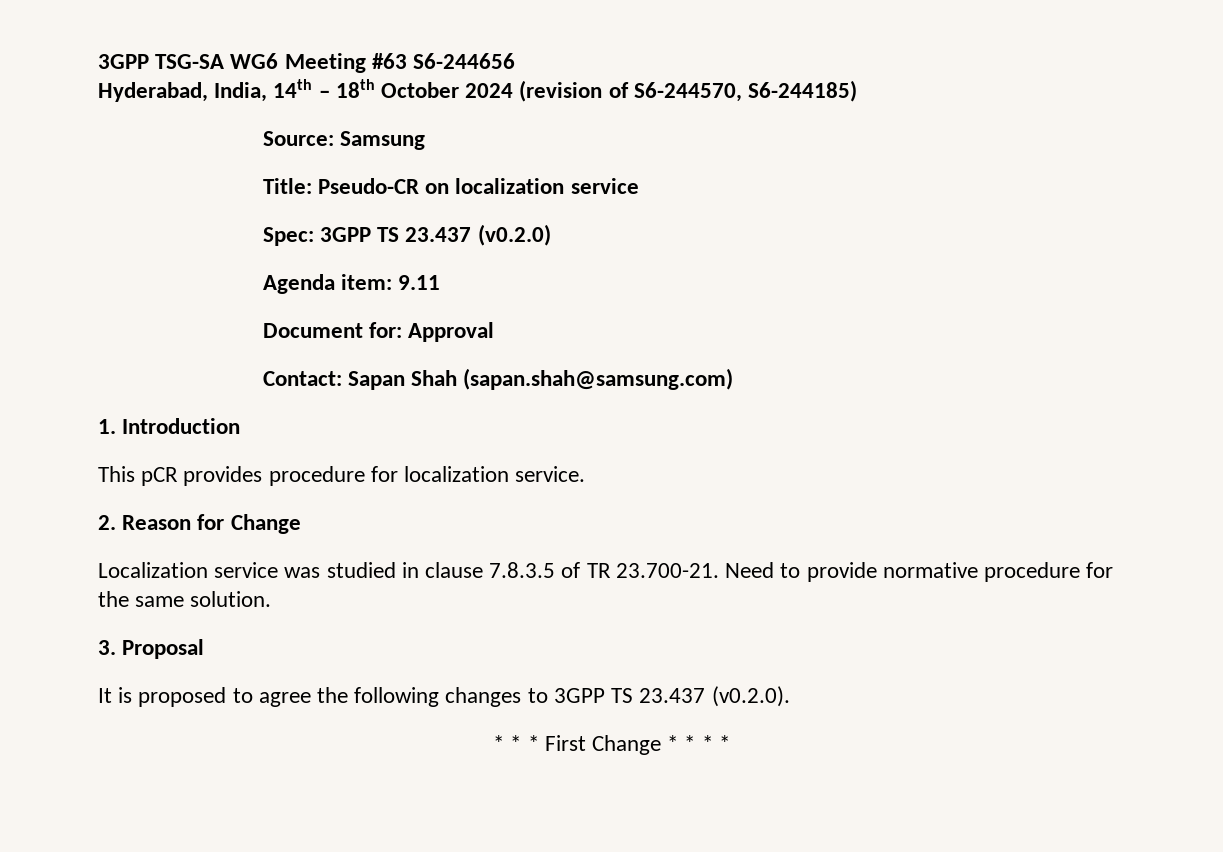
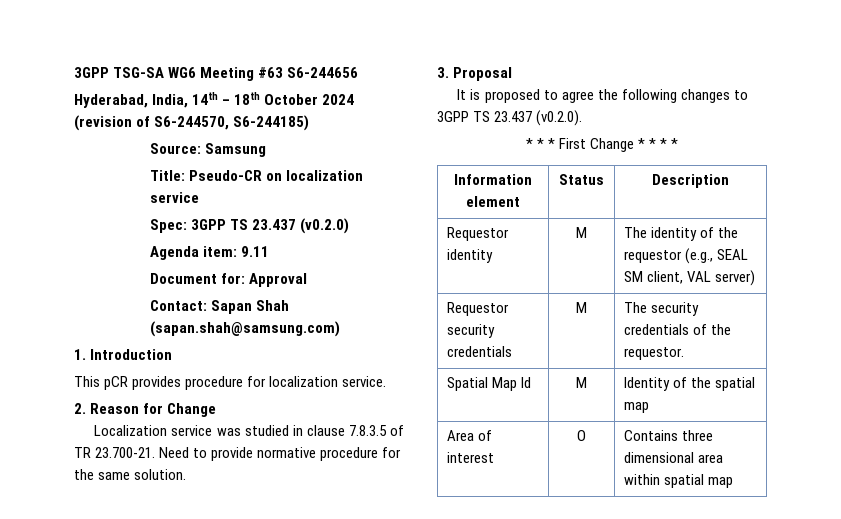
+ Information element | Status | Description
+ Requestor identity | M | The identity of the requestor (e.g., SEAL SM client, VAL server)
+ Requestor security credentials | M | The security credentials of the requestor.
+ Spatial Map Id | M | Identity of the spatial map
+ Area of interest | O | Contains three dimensional area within spatial map

